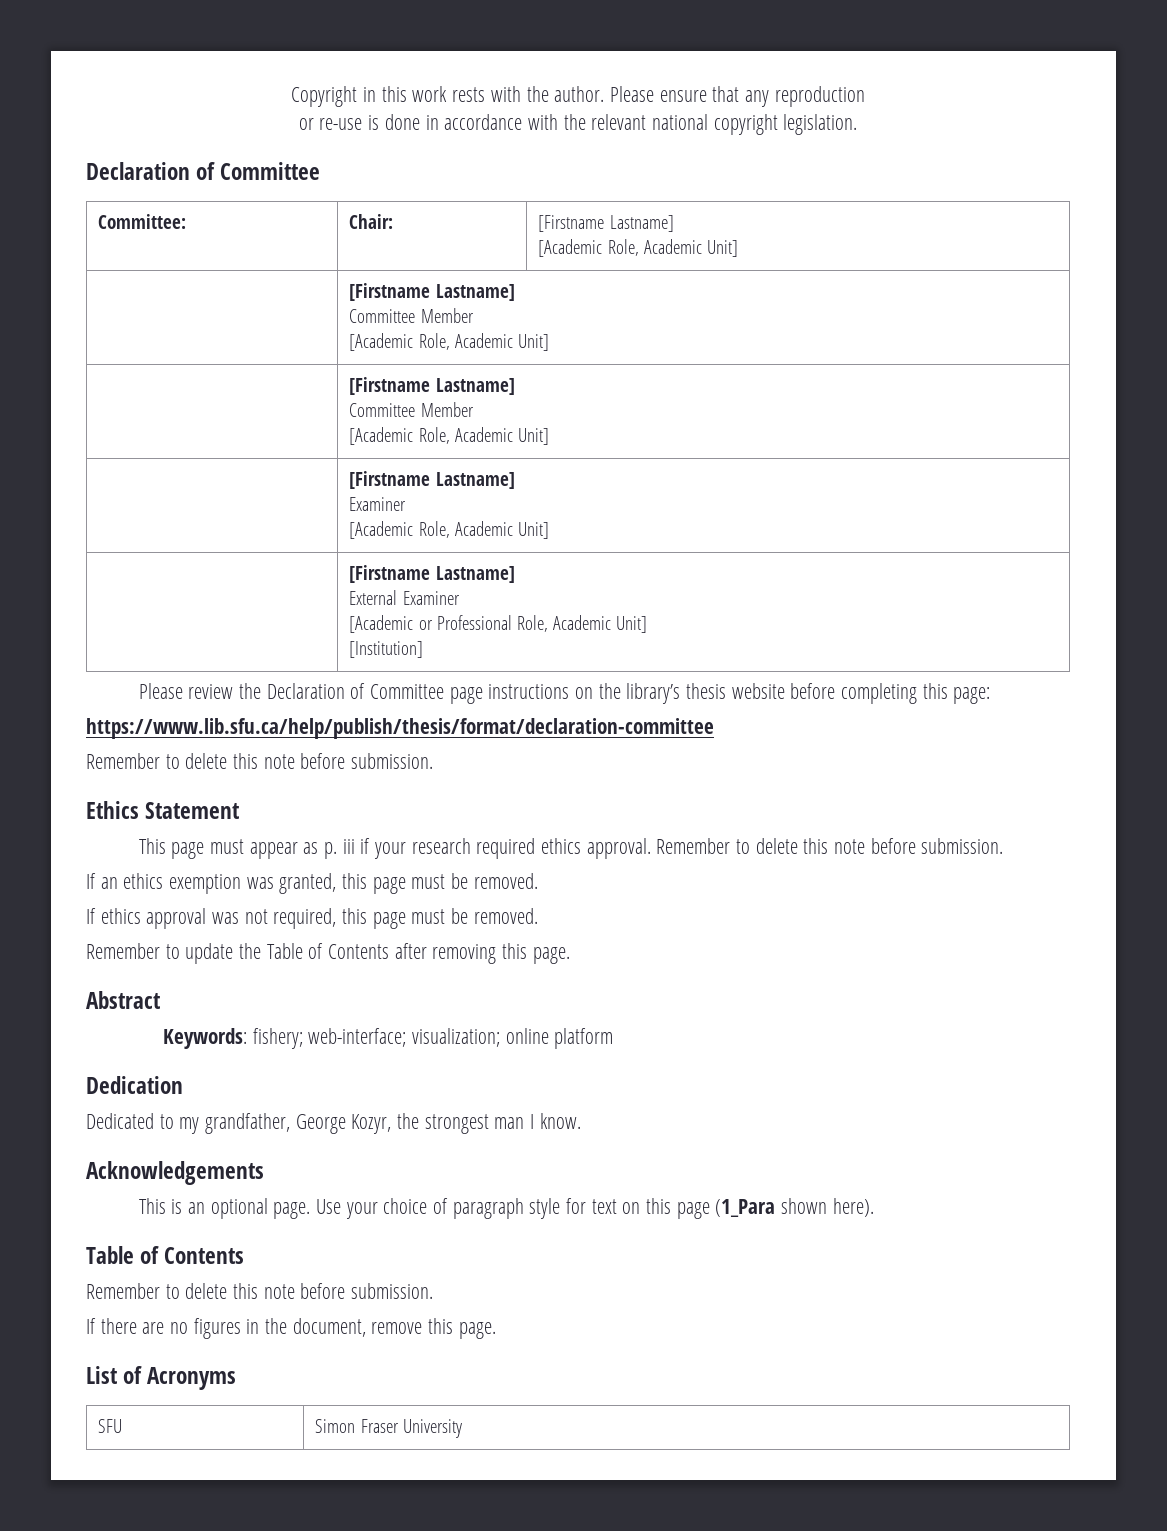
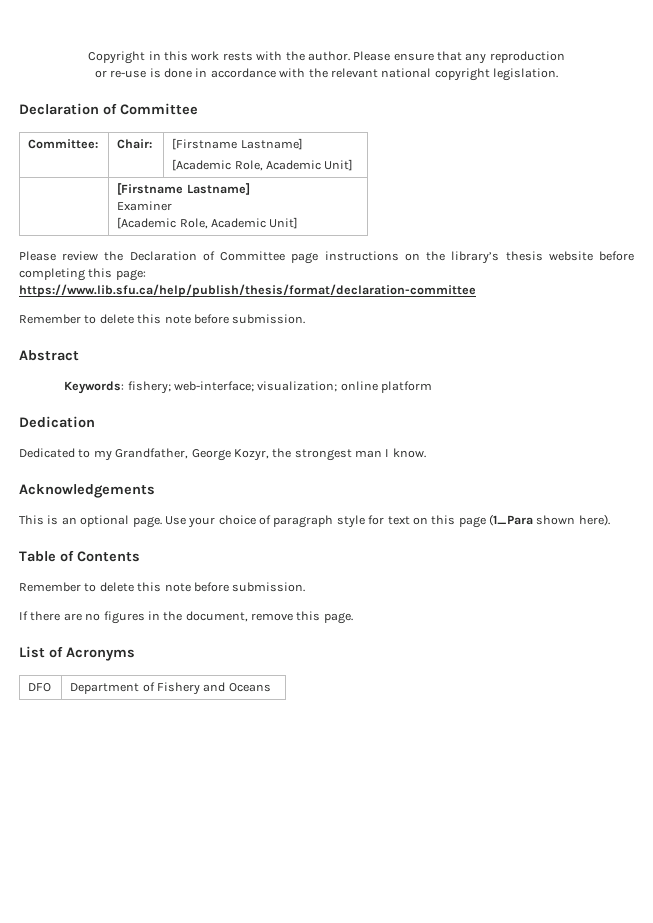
  Committee: | Chair: | [Firstname Lastname]
- [Academic Role, Academic Unit]
- | [Firstname Lastname]
- Committee Member
- [Academic Role, Academic Unit]
- | [Firstname Lastname]
- Committee Member
  [Academic Role, Academic Unit]
  | [Firstname Lastname]
  Examiner
  [Academic Role, Academic Unit]
- | [Firstname Lastname]
- External Examiner
- [Academic or Professional Role, Academic Unit]
- [Institution]
- Ethics Statement
- This page must appear as p. iii if your research required ethics approval. Remember to delete this note before submission.
- If an ethics exemption was granted, this page must be removed.
- If ethics approval was not required, this page must be removed.
- Remember to update the Table of Contents after removing this page.
- Dedicated to my grandfather, George Kozyr, the strongest man I know.
+ Dedicated to my Grandfather, George Kozyr, the strongest man I know.
- SFU | Simon Fraser University
+ DFO | Department of Fishery and Oceans

